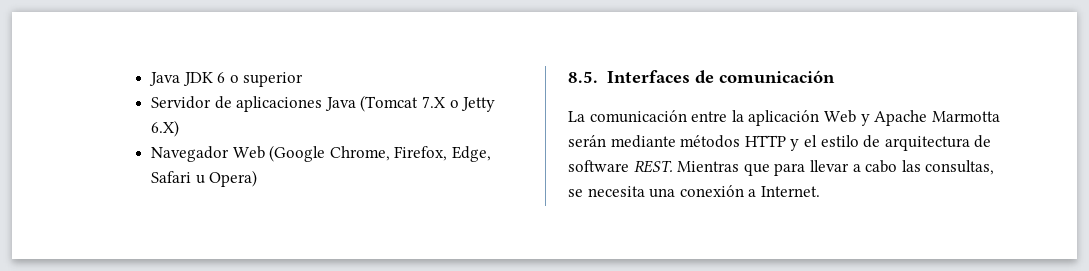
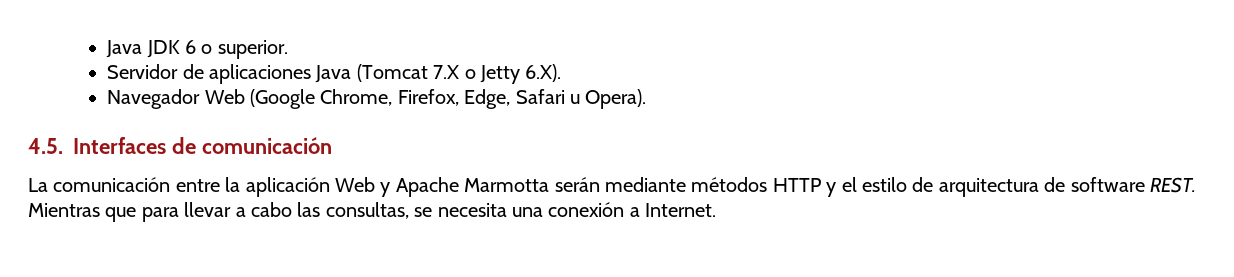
- Java JDK 6 o superior
+ Java JDK 6 o superior.
- Servidor de aplicaciones Java (Tomcat 7.X o Jetty 6.X)
+ Servidor de aplicaciones Java (Tomcat 7.X o Jetty 6.X).
- Navegador Web (Google Chrome, Firefox, Edge, Safari u Opera)
- 8.5. Interfaces de comunicación
+ Navegador Web (Google Chrome, Firefox, Edge, Safari u Opera).
+ 4.5. Interfaces de comunicación

